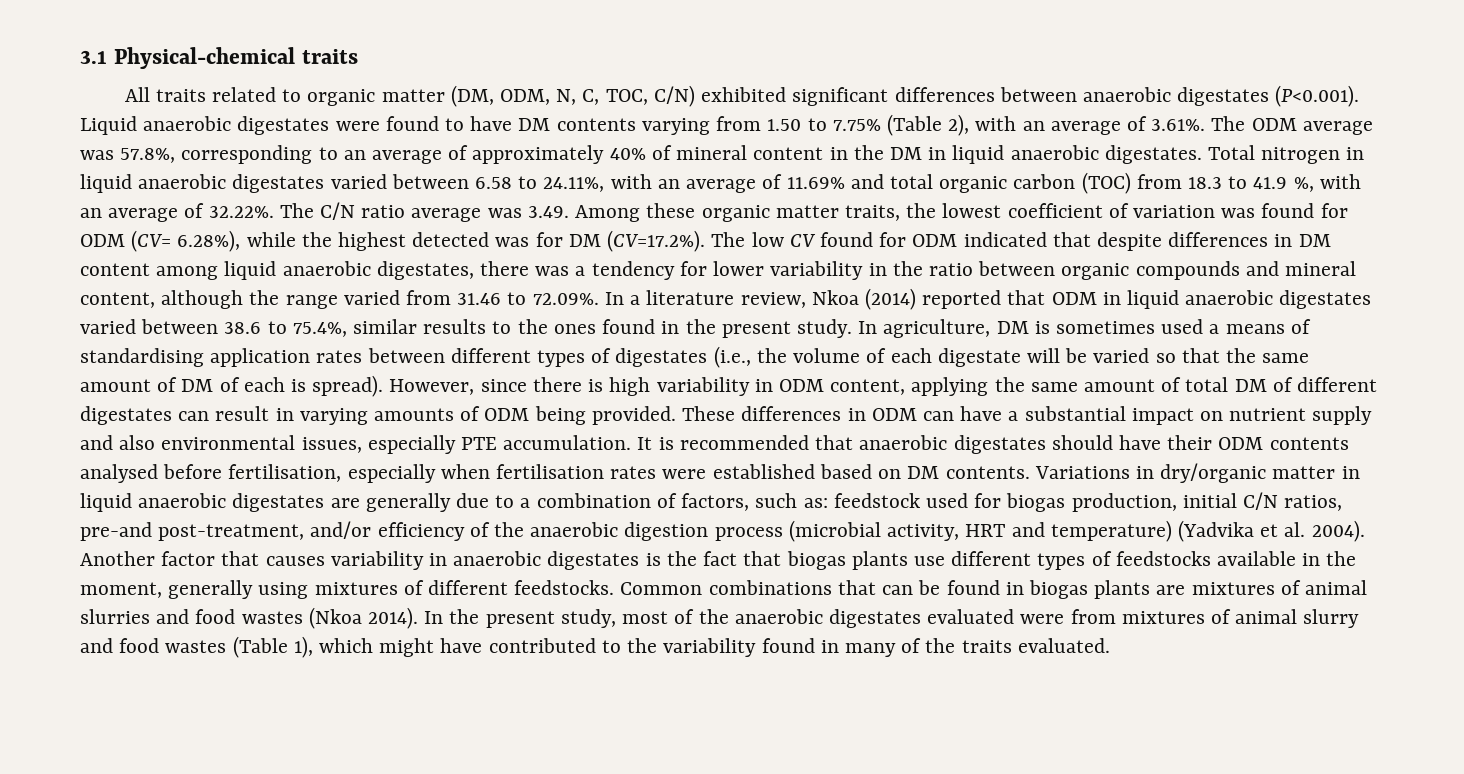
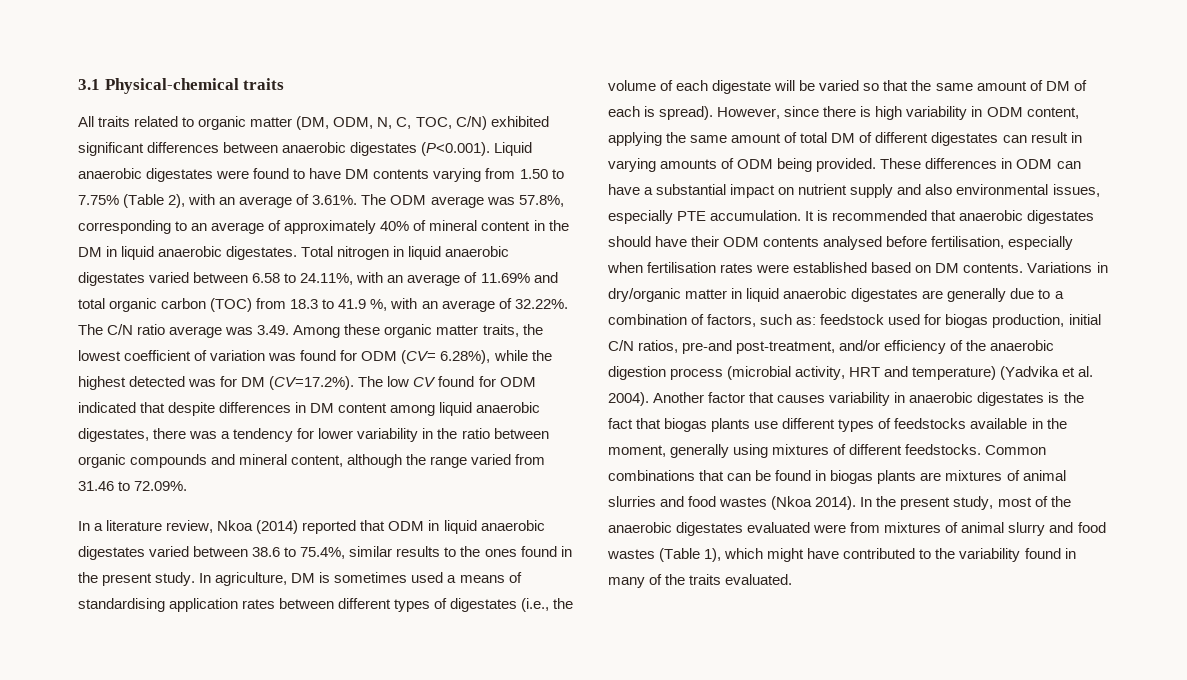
- Total nitrogen in liquid anaerobic digestates varied between 6.58 to 24.11%, with an average of 11.69% and total organic carbon (TOC) from 18.3 to 41.9 %, with an average of 32.22%. The C/N ratio average was 3.49. Among these organic matter traits, the lowest coefficient of variation was found for ODM (CV= 6.28%), while the highest detected was for DM (CV=17.2%). The low CV found for ODM indicated that despite differences in DM content among liquid anaerobic digestates, there was a tendency for lower variability in the ratio between organic compounds and mineral content, although the range varied from 31.46 to 72.09%. In a literature review, Nkoa (2014) reported that ODM in liquid anaerobic digestates varied between 38.6 to 75.4%, similar results to the ones found in the present study.
+ Total nitrogen in liquid anaerobic digestates varied between 6.58 to 24.11%, with an average of 11.69% and total organic carbon (TOC) from 18.3 to 41.9 %, with an average of 32.22%. The C/N ratio average was 3.49. Among these organic matter traits, the lowest coefficient of variation was found for ODM (CV= 6.28%), while the highest detected was for DM (CV=17.2%). The low CV found for ODM indicated that despite differences in DM content among liquid anaerobic digestates, there was a tendency for lower variability in the ratio between organic compounds and mineral content, although the range varied from 31.46 to 72.09%.
+ In a literature review, Nkoa (2014) reported that ODM in liquid anaerobic digestates varied between 38.6 to 75.4%, similar results to the ones found in the present study.

